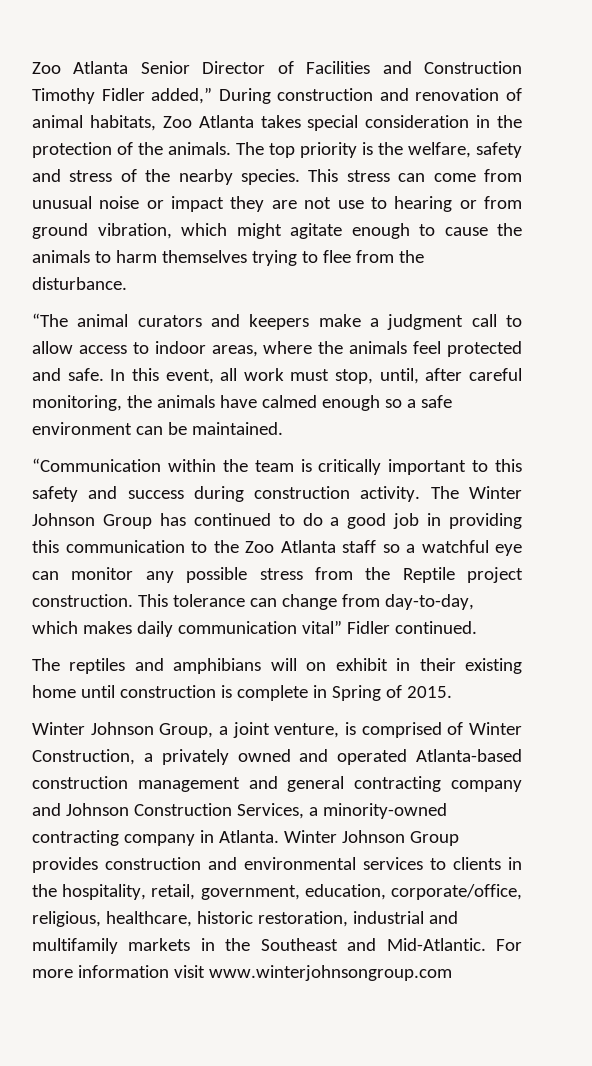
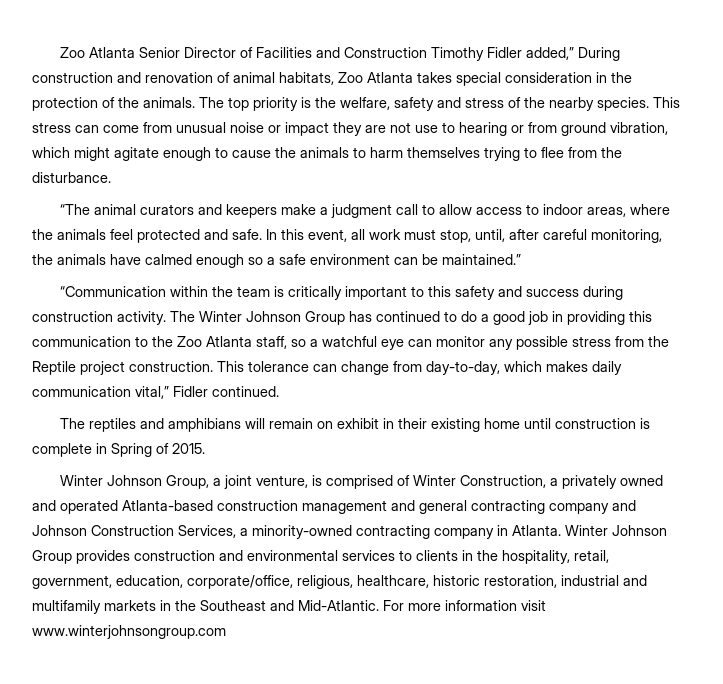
- In this event, all work must stop, until, after careful monitoring, the animals have calmed enough so a safe environment can be maintained.
+ In this event, all work must stop, until, after careful monitoring, the animals have calmed enough so a safe environment can be maintained.”
- The Winter Johnson Group has continued to do a good job in providing this communication to the Zoo Atlanta staff so a watchful eye can monitor any possible stress from the Reptile project construction.
+ The Winter Johnson Group has continued to do a good job in providing this communication to the Zoo Atlanta staff, so a watchful eye can monitor any possible stress from the Reptile project construction.
- This tolerance can change from day-to-day, which makes daily communication vital” Fidler continued.
+ This tolerance can change from day-to-day, which makes daily communication vital,” Fidler continued.
- The reptiles and amphibians will on exhibit in their existing home until construction is complete in Spring of 2015.
+ The reptiles and amphibians will remain on exhibit in their existing home until construction is complete in Spring of 2015.

